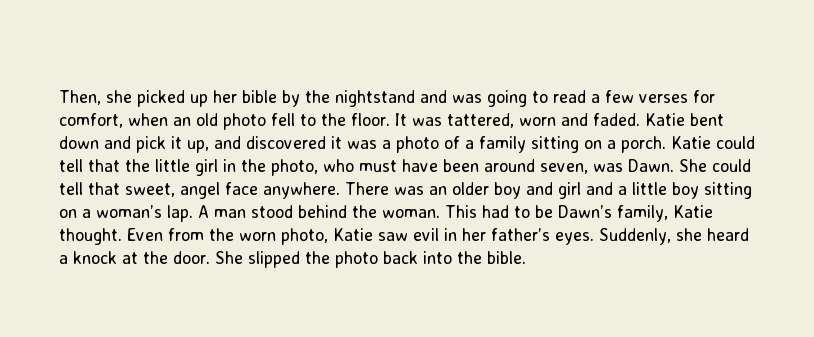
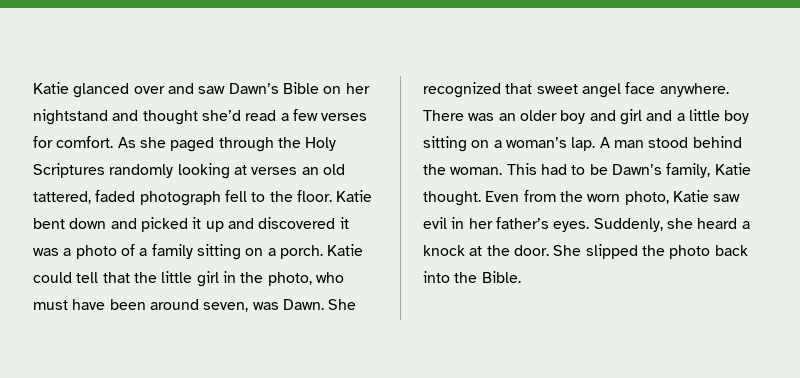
- Then, she picked up her bible by the nightstand and was going to read a few verses for comfort, when an old photo fell to the floor. It was tattered, worn and faded.
+ Katie glanced over and saw Dawn’s Bible on her nightstand and thought she’d read a few verses for comfort. As she paged through the Holy Scriptures randomly looking at verses an old tattered, faded photograph fell to the floor.
- Katie bent down and pick it up, and discovered it was a photo of a family sitting on a porch.
+ Katie bent down and picked it up and discovered it was a photo of a family sitting on a porch.
- She could tell that sweet, angel face anywhere.
+ She recognized that sweet angel face anywhere.
- She slipped the photo back into the bible.
+ She slipped the photo back into the Bible.

